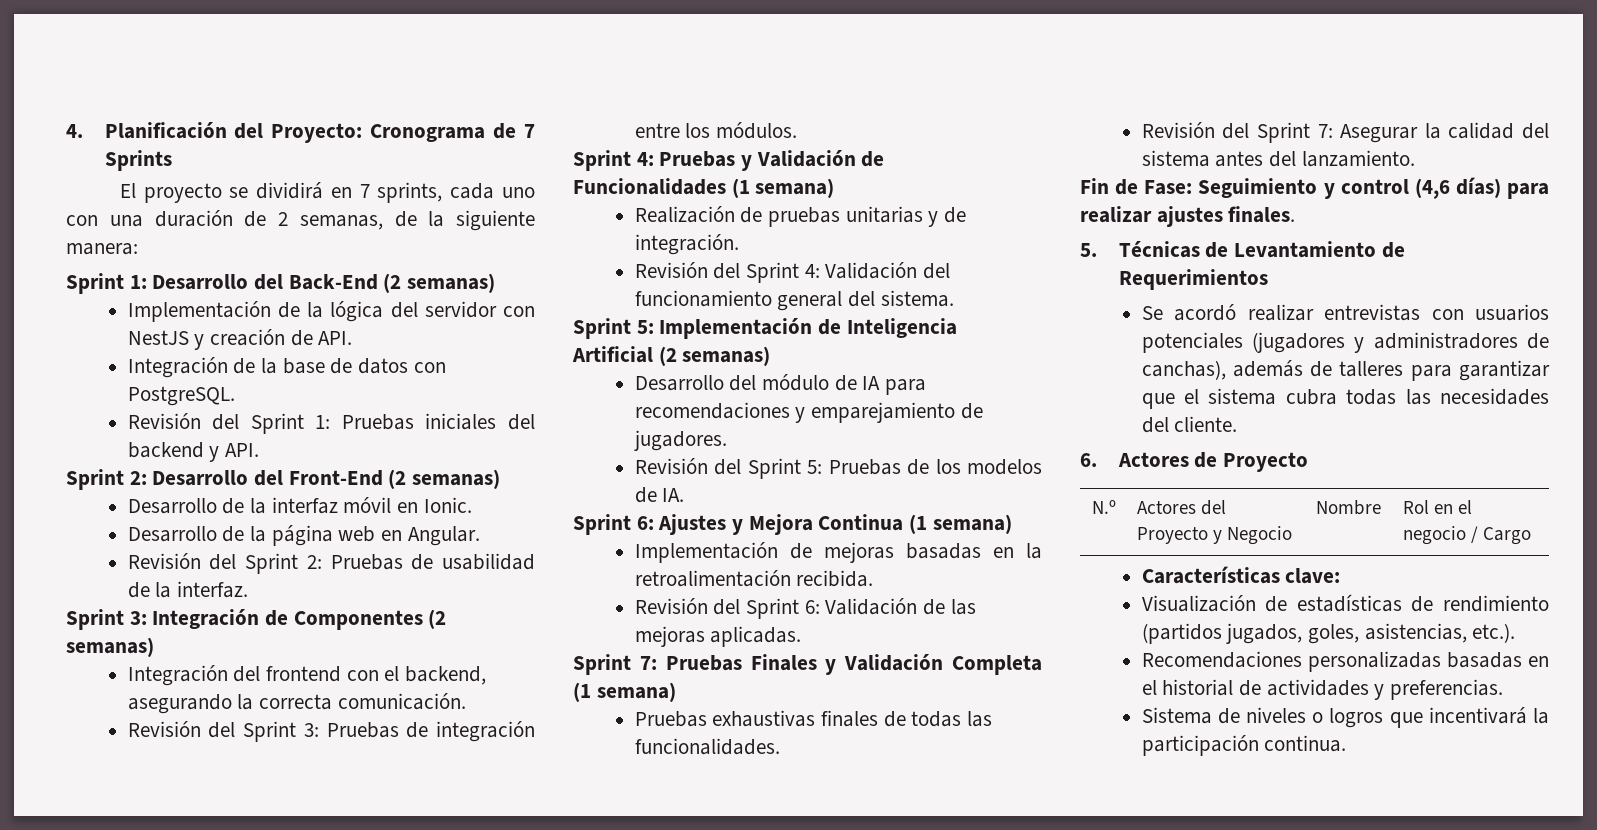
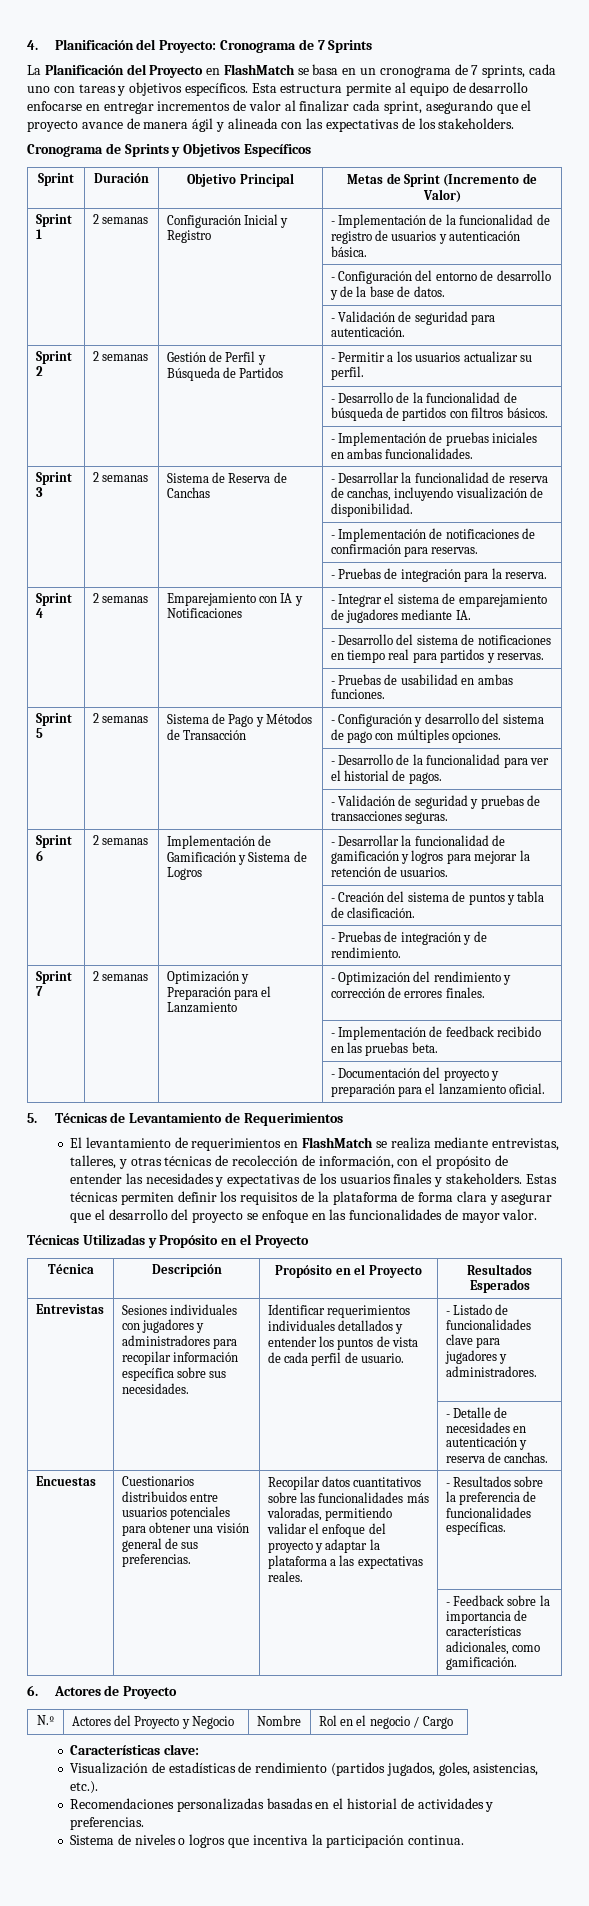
- El proyecto se dividirá en 7 sprints, cada uno con una duración de 2 semanas, de la siguiente manera:
- Sprint 1: Desarrollo del Back-End (2 semanas)
- Implementación de la lógica del servidor con NestJS y creación de API.
- Integración de la base de datos con PostgreSQL.
- Revisión del Sprint 1: Pruebas iniciales del backend y API.
- Sprint 2: Desarrollo del Front-End (2 semanas)
- Desarrollo de la interfaz móvil en Ionic.
- Desarrollo de la página web en Angular.
- Revisión del Sprint 2: Pruebas de usabilidad de la interfaz.
- Sprint 3: Integración de Componentes (2 semanas)
- Integración del frontend con el backend, asegurando la correcta comunicación.
- Revisión del Sprint 3: Pruebas de integración entre los módulos.
- Sprint 4: Pruebas y Validación de Funcionalidades (1 semana)
- Realización de pruebas unitarias y de integración.
- Revisión del Sprint 4: Validación del funcionamiento general del sistema.
- Sprint 5: Implementación de Inteligencia Artificial (2 semanas)
- Desarrollo del módulo de IA para recomendaciones y emparejamiento de jugadores.
- Revisión del Sprint 5: Pruebas de los modelos de IA.
- Sprint 6: Ajustes y Mejora Continua (1 semana)
- Implementación de mejoras basadas en la retroalimentación recibida.
- Revisión del Sprint 6: Validación de las mejoras aplicadas.
- Sprint 7: Pruebas Finales y Validación Completa (1 semana)
- Pruebas exhaustivas finales de todas las funcionalidades.
- Revisión del Sprint 7: Asegurar la calidad del sistema antes del lanzamiento.
- Fin de Fase: Seguimiento y control (4,6 días) para realizar ajustes finales.
+ La Planificación del Proyecto en FlashMatch se basa en un cronograma de 7 sprints, cada uno con tareas y objetivos específicos. Esta estructura permite al equipo de desarrollo enfocarse en entregar incrementos de valor al finalizar cada sprint, asegurando que el proyecto avance de manera ágil y alineada con las expectativas de los stakeholders.
+ Cronograma de Sprints y Objetivos Específicos
+ Sprint | Duración | Objetivo Principal | Metas de Sprint (Incremento de Valor)
+ Sprint 1 | 2 semanas | Configuración Inicial y Registro | - Implementación de la funcionalidad de registro de usuarios y autenticación básica.
+ | | | - Configuración del entorno de desarrollo y de la base de datos.
+ | | | - Validación de seguridad para autenticación.
+ Sprint 2 | 2 semanas | Gestión de Perfil y Búsqueda de Partidos | - Permitir a los usuarios actualizar su perfil.
+ | | | - Desarrollo de la funcionalidad de búsqueda de partidos con filtros básicos.
+ | | | - Implementación de pruebas iniciales en ambas funcionalidades.
+ Sprint 3 | 2 semanas | Sistema de Reserva de Canchas | - Desarrollar la funcionalidad de reserva de canchas, incluyendo visualización de disponibilidad.
+ | | | - Implementación de notificaciones de confirmación para reservas.
+ | | | - Pruebas de integración para la reserva.
+ Sprint 4 | 2 semanas | Emparejamiento con IA y Notificaciones | - Integrar el sistema de emparejamiento de jugadores mediante IA.
+ | | | - Desarrollo del sistema de notificaciones en tiempo real para partidos y reservas.
+ | | | - Pruebas de usabilidad en ambas funciones.
+ Sprint 5 | 2 semanas | Sistema de Pago y Métodos de Transacción | - Configuración y desarrollo del sistema de pago con múltiples opciones.
+ | | | - Desarrollo de la funcionalidad para ver el historial de pagos.
+ | | | - Validación de seguridad y pruebas de transacciones seguras.
+ Sprint 6 | 2 semanas | Implementación de Gamificación y Sistema de Logros | - Desarrollar la funcionalidad de gamificación y logros para mejorar la retención de usuarios.
+ | | | - Creación del sistema de puntos y tabla de clasificación.
+ | | | - Pruebas de integración y de rendimiento.
+ Sprint 7 | 2 semanas | Optimización y Preparación para el Lanzamiento | - Optimización del rendimiento y corrección de errores finales.
+ | | | - Implementación de feedback recibido en las pruebas beta.
+ | | | - Documentación del proyecto y preparación para el lanzamiento oficial.
- Se acordó realizar entrevistas con usuarios potenciales (jugadores y administradores de canchas), además de talleres para garantizar que el sistema cubra todas las necesidades del cliente.
+ El levantamiento de requerimientos en FlashMatch se realiza mediante entrevistas, talleres, y otras técnicas de recolección de información, con el propósito de entender las necesidades y expectativas de los usuarios finales y stakeholders. Estas técnicas permiten definir los requisitos de la plataforma de forma clara y asegurar que el desarrollo del proyecto se enfoque en las funcionalidades de mayor valor.
+ Técnicas Utilizadas y Propósito en el Proyecto
+ Técnica | Descripción | Propósito en el Proyecto | Resultados Esperados
+ Entrevistas | Sesiones individuales con jugadores y administradores para recopilar información específica sobre sus necesidades. | Identificar requerimientos individuales detallados y entender los puntos de vista de cada perfil de usuario. | - Listado de funcionalidades clave para jugadores y administradores.
+ | | | - Detalle de necesidades en autenticación y reserva de canchas.
+ Encuestas | Cuestionarios distribuidos entre usuarios potenciales para obtener una visión general de sus preferencias. | Recopilar datos cuantitativos sobre las funcionalidades más valoradas, permitiendo validar el enfoque del proyecto y adaptar la plataforma a las expectativas reales. | - Resultados sobre la preferencia de funcionalidades específicas.
+ | | | - Feedback sobre la importancia de características adicionales, como gamificación.
- Sistema de niveles o logros que incentivará la participación continua.
+ Sistema de niveles o logros que incentiva la participación continua.

